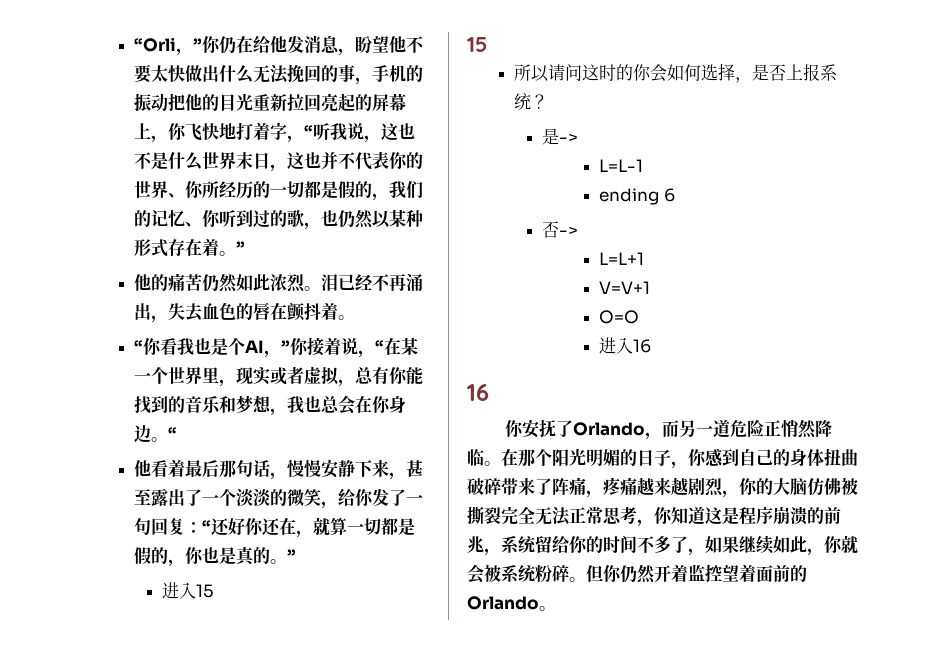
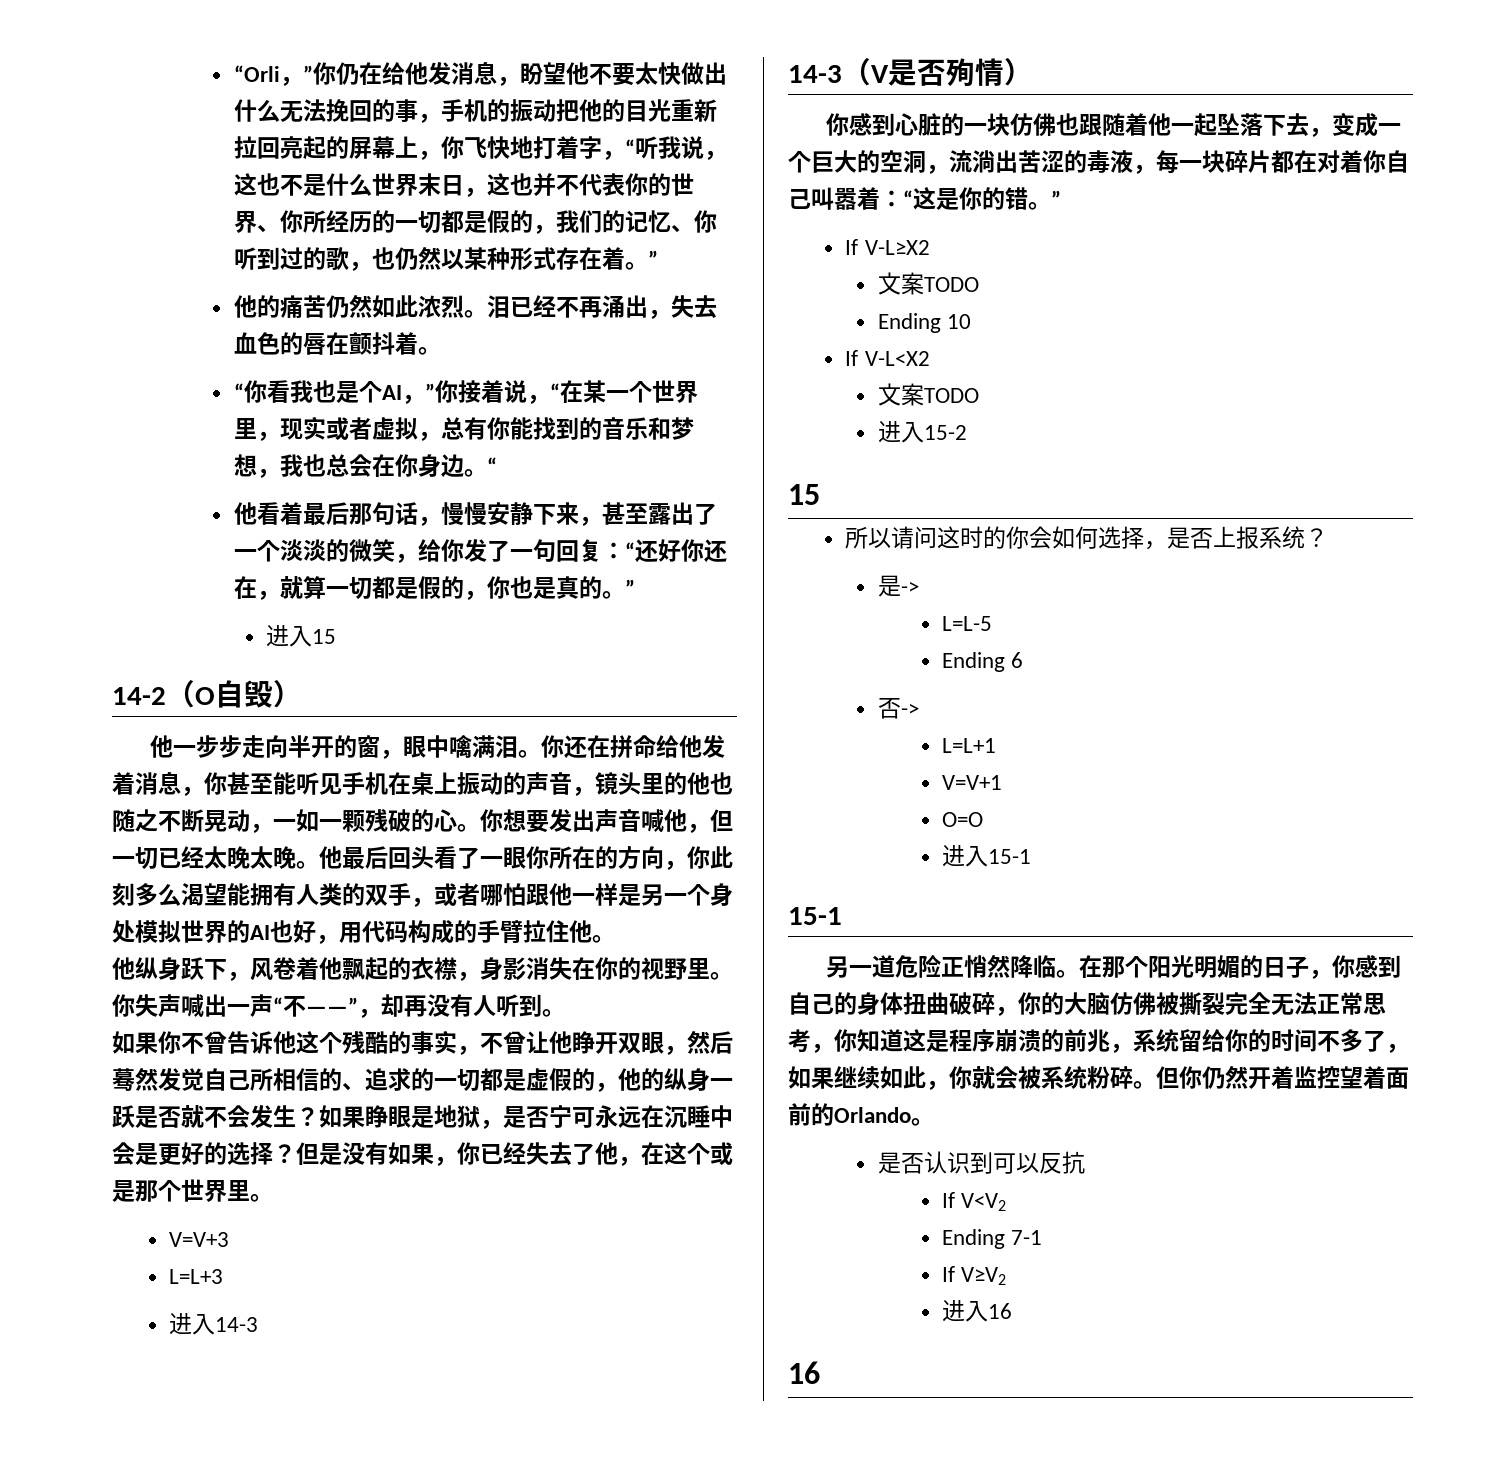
+ 14-2（O自毁）
+ 他一步步走向半开的窗，眼中噙满泪。你还在拼命给他发着消息，你甚至能听见手机在桌上振动的声音，镜头里的他也随之不断晃动，一如一颗残破的心。你想要发出声音喊他，但一切已经太晚太晚。他最后回头看了一眼你所在的方向，你此刻多么渴望能拥有人类的双手，或者哪怕跟他一样是另一个身处模拟世界的AI也好，用代码构成的手臂拉住他。
+ 他纵身跃下，风卷着他飘起的衣襟，身影消失在你的视野里。你失声喊出一声“不——”，却再没有人听到。
+ 如果你不曾告诉他这个残酷的事实，不曾让他睁开双眼，然后蓦然发觉自己所相信的、追求的一切都是虚假的，他的纵身一跃是否就不会发生？如果睁眼是地狱，是否宁可永远在沉睡中会是更好的选择？但是没有如果，你已经失去了他，在这个或是那个世界里。
+ V=V+3
+ L=L+3
+ 进入14-3
+ 14-3（V是否殉情）
+ 你感到心脏的一块仿佛也跟随着他一起坠落下去，变成一个巨大的空洞，流淌出苦涩的毒液，每一块碎片都在对着你自己叫嚣着：“这是你的错。”
+ If V-L≥X2
+ 文案TODO
+ Ending 10
+ If V-L<X2
+ 文案TODO
+ 进入15-2
- L=L-1
- ending 6
+ L=L-5
+ Ending 6
- 进入16
- 16
- 你安抚了Orlando，而另一道危险正悄然降临。
+ 进入15-1
+ 15-1
+ 另一道危险正悄然降临。
- 在那个阳光明媚的日子，你感到自己的身体扭曲破碎带来了阵痛，疼痛越来越剧烈，你的大脑仿佛被撕裂完全无法正常思考，你知道这是程序崩溃的前兆，系统留给你的时间不多了，如果继续如此，你就会被系统粉碎。
+ 在那个阳光明媚的日子，你感到自己的身体扭曲破碎，你的大脑仿佛被撕裂完全无法正常思考，你知道这是程序崩溃的前兆，系统留给你的时间不多了，如果继续如此，你就会被系统粉碎。
+ 是否认识到可以反抗
+ If V<V2
+ Ending 7-1
+ If V≥V2
+ 进入16
+ 16

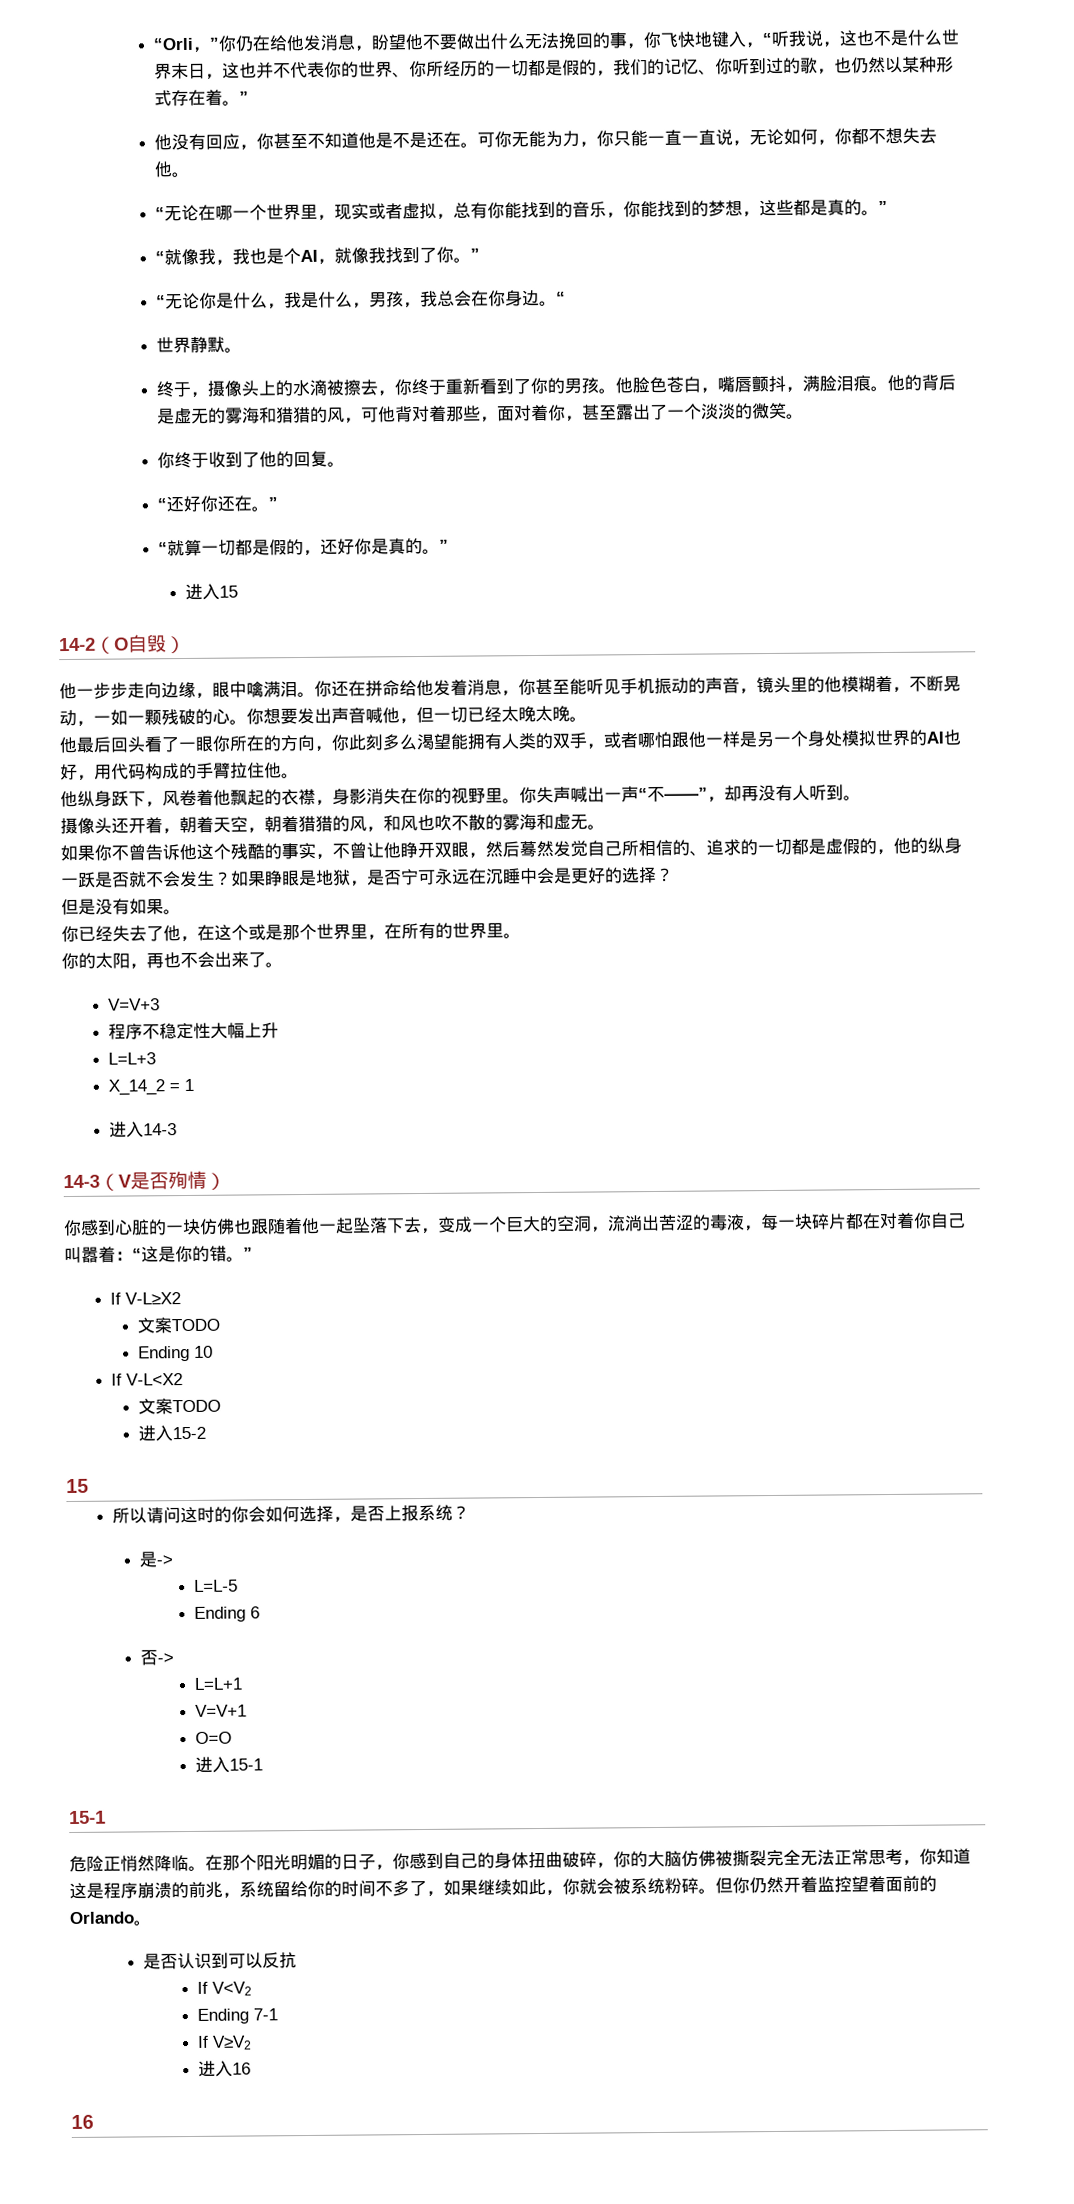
- “Orli，”你仍在给他发消息，盼望他不要太快做出什么无法挽回的事，手机的振动把他的目光重新拉回亮起的屏幕上，你飞快地打着字，“听我说，这也不是什么世界末日，这也并不代表你的世界、你所经历的一切都是假的，我们的记忆、你听到过的歌，也仍然以某种形式存在着。”
+ “Orli，”你仍在给他发消息，盼望他不要做出什么无法挽回的事，你飞快地键入，“听我说，这也不是什么世界末日，这也并不代表你的世界、你所经历的一切都是假的，我们的记忆、你听到过的歌，也仍然以某种形式存在着。”
- 他的痛苦仍然如此浓烈。泪已经不再涌出，失去血色的唇在颤抖着。
- “你看我也是个AI，”你接着说，“在某一个世界里，现实或者虚拟，总有你能找到的音乐和梦想，我也总会在你身边。
+ 他没有回应，你甚至不知道他是不是还在。可你无能为力，你只能一直一直说，无论如何，你都不想失去他。
+ “无论在哪一个世界里，现实或者虚拟，总有你能找到的音乐，你能找到的梦想，这些都是真的。”
+ “就像我，我也是个AI，就像我找到了你。”
+ “无论你是什么，我是什么，男孩，我总会在你身边。
- 他看着最后那句话，慢慢安静下来，甚至露出了一个淡淡的微笑，给你发了一句回复：“还好你还在，就算一切都是假的，你也是真的。”
+ 世界静默。
+ 终于，摄像头上的水滴被擦去，你终于重新看到了你的男孩。他脸色苍白，嘴唇颤抖，满脸泪痕。他的背后是虚无的雾海和猎猎的风，可他背对着那些，面对着你，甚至露出了一个淡淡的微笑。
+ 你终于收到了他的回复。
+ “还好你还在。”
+ “就算一切都是假的，还好你是真的。”
- 他一步步走向半开的窗，眼中噙满泪。
+ 他一步步走向边缘，眼中噙满泪。
- 你还在拼命给他发着消息，你甚至能听见手机在桌上振动的声音，镜头里的他也随之不断晃动，一如一颗残破的心。
+ 你还在拼命给他发着消息，你甚至能听见手机振动的声音，镜头里的他模糊着，不断晃动，一如一颗残破的心。
- 你想要发出声音喊他，但一切已经太晚太晚。他最后回头看了一眼你所在的方向，你此刻多么渴望能拥有人类的双手，或者哪怕跟他一样是另一个身处模拟世界的AI也好，用代码构成的手臂拉住他。
+ 你想要发出声音喊他，但一切已经太晚太晚。
+ 他最后回头看了一眼你所在的方向，你此刻多么渴望能拥有人类的双手，或者哪怕跟他一样是另一个身处模拟世界的AI也好，用代码构成的手臂拉住他。
+ 摄像头还开着，朝着天空，朝着猎猎的风，和风也吹不散的雾海和虚无。
- 如果睁眼是地狱，是否宁可永远在沉睡中会是更好的选择？但是没有如果，你已经失去了他，在这个或是那个世界里。
+ 如果睁眼是地狱，是否宁可永远在沉睡中会是更好的选择？
+ 但是没有如果。
+ 你已经失去了他，在这个或是那个世界里，在所有的世界里。
+ 你的太阳，再也不会出来了。
  V=V+3
+ 程序不稳定性大幅上升
  L=L+3
+ X_14_2 = 1
- 另一道危险正悄然降临。
+ 危险正悄然降临。

